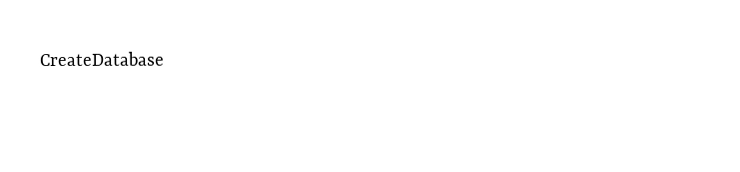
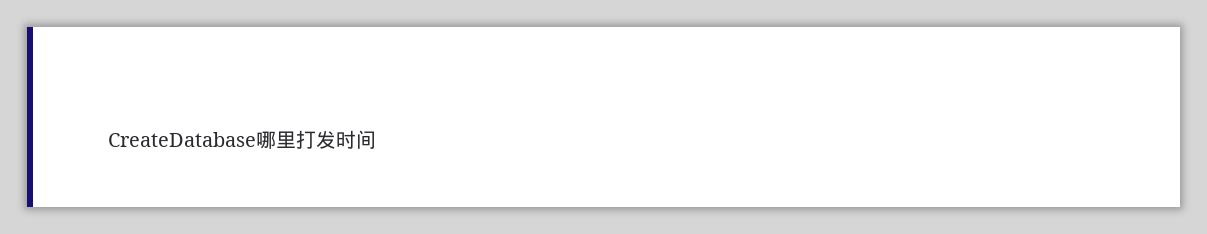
- CreateDatabase
+ CreateDatabase哪里打发时间

